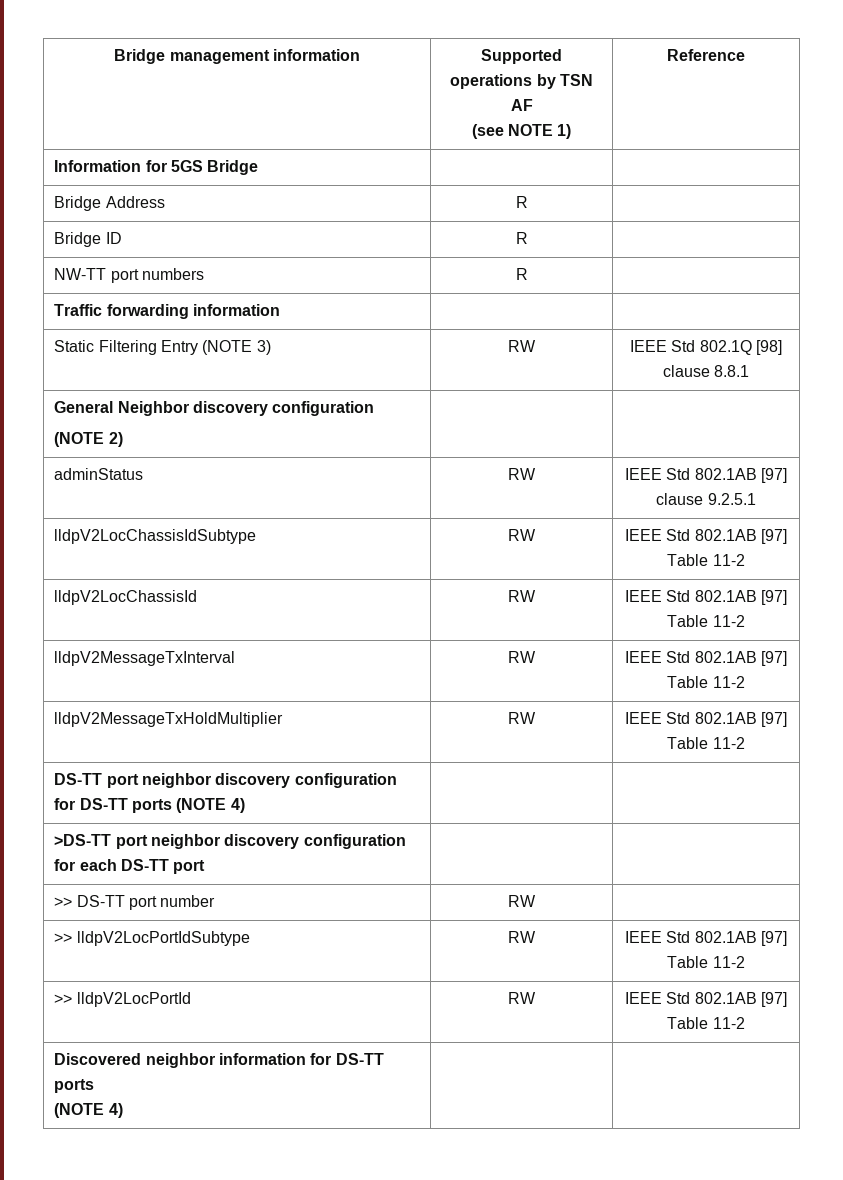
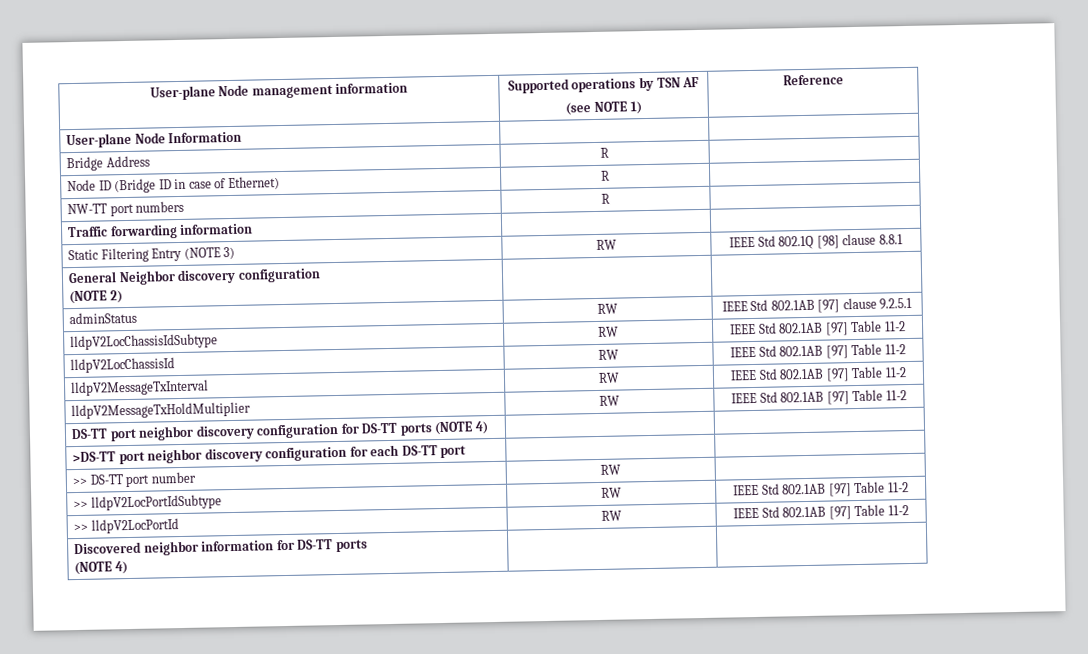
- Bridge management information | Supported operations by TSN AF
+ User-plane Node management information | Supported operations by TSN AF
- Information for 5GS Bridge | |
+ User-plane Node Information | |
- Bridge ID | R |
+ Node ID (Bridge ID in case of Ethernet) | R |

